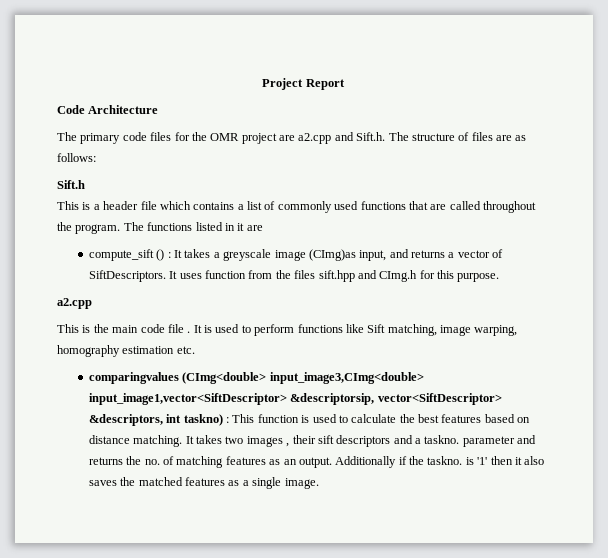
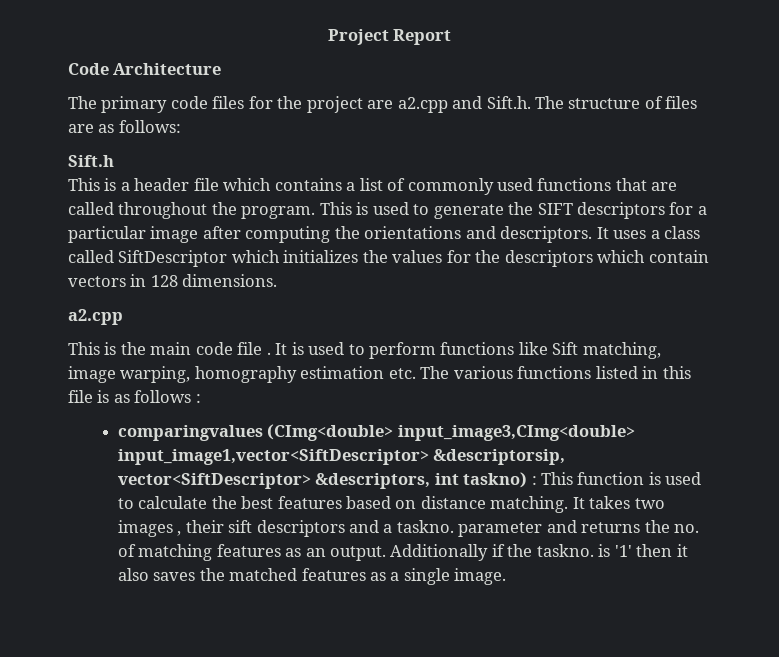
- The primary code files for the OMR project are a2.cpp and Sift.h. The structure of files are as follows:
+ The primary code files for the project are a2.cpp and Sift.h. The structure of files are as follows:
- The functions listed in it are
- compute_sift () : It takes a greyscale image (CImg)as input, and returns a vector of SiftDescriptors. It uses function from the files sift.hpp and CImg.h for this purpose.
+ This is used to generate the SIFT descriptors for a particular image after computing the orientations and descriptors. It uses a class called SiftDescriptor which initializes the values for the descriptors which contain vectors in 128 dimensions.
- It is used to perform functions like Sift matching, image warping, homography estimation etc.
+ It is used to perform functions like Sift matching, image warping, homography estimation etc. The various functions listed in this file is as follows :

